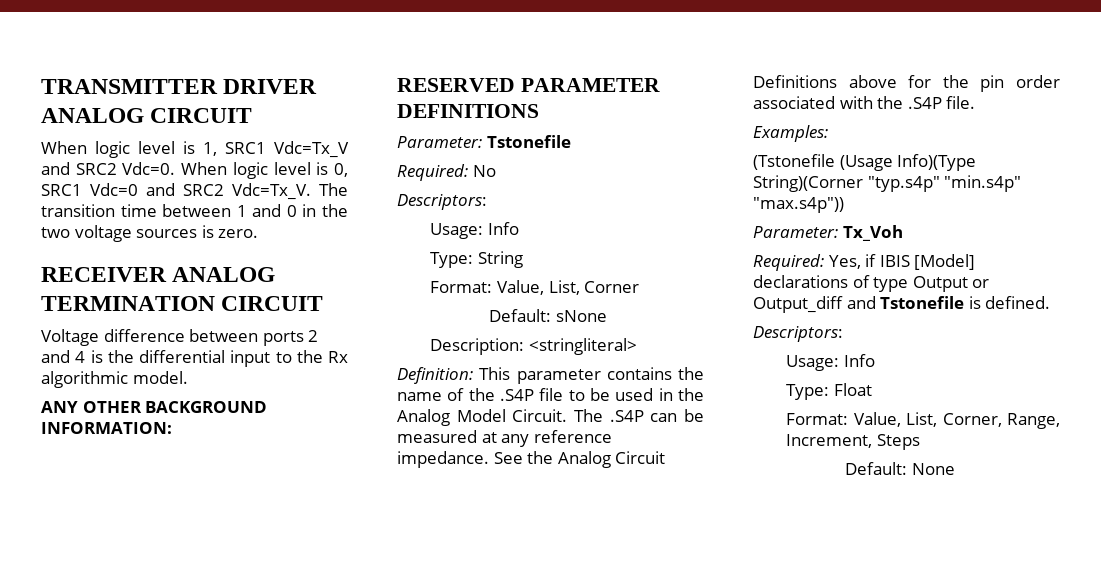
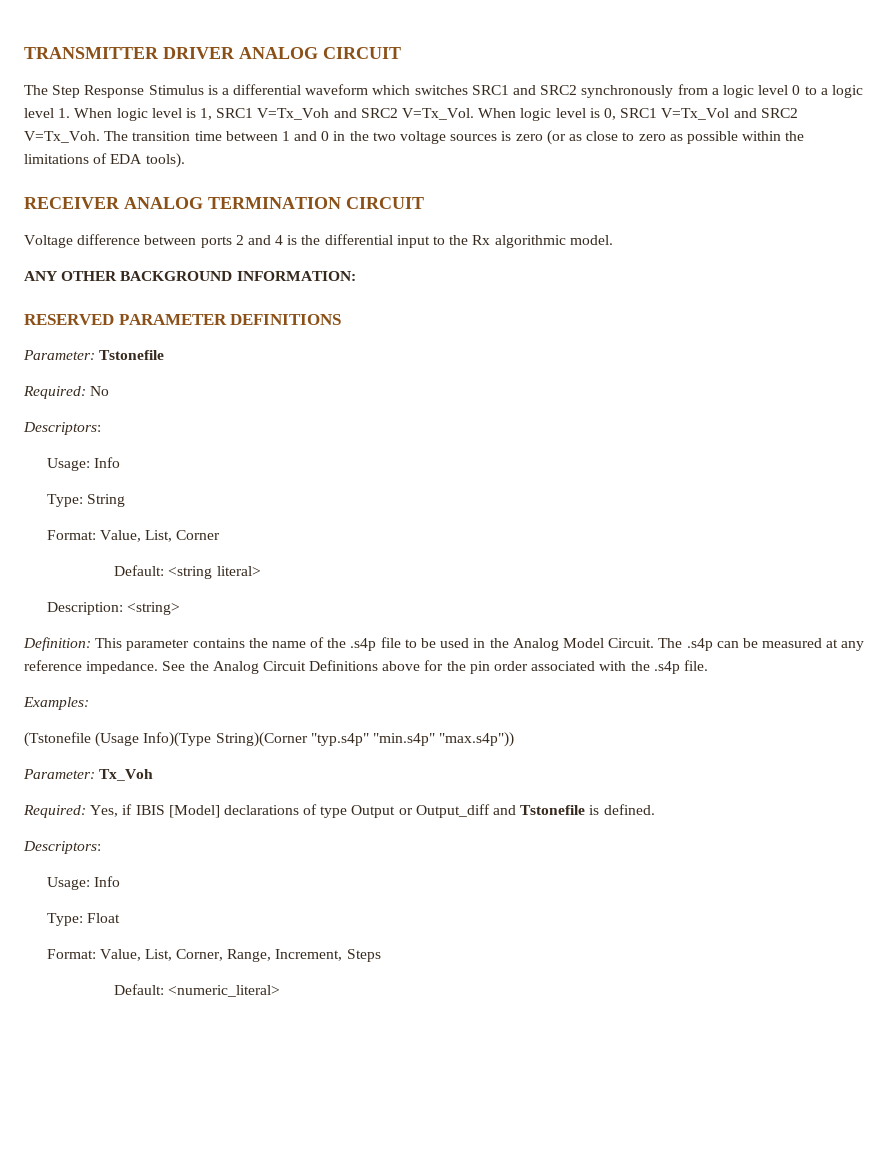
- When logic level is 1, SRC1 Vdc=Tx_V and SRC2 Vdc=0.
+ The Step Response Stimulus is a differential waveform which switches SRC1 and SRC2 synchronously from a logic level 0 to a logic level 1. When logic level is 1, SRC1 V=Tx_Voh and SRC2 V=Tx_Vol.
- When logic level is 0, SRC1 Vdc=0 and SRC2 Vdc=Tx_V.
+ When logic level is 0, SRC1 V=Tx_Vol and SRC2 V=Tx_Voh.
- The transition time between 1 and 0 in the two voltage sources is zero.
+ The transition time between 1 and 0 in the two voltage sources is zero (or as close to zero as possible within the limitations of EDA tools).
- Default: sNone
+ Default: <string literal>
- Description: <stringliteral>
+ Description: <string>
- Definition: This parameter contains the name of the .S4P file to be used in the Analog Model Circuit.
+ Definition: This parameter contains the name of the .s4p file to be used in the Analog Model Circuit.
- The .S4P can be measured at any reference impedance.
+ The .s4p can be measured at any reference impedance.
- See the Analog Circuit Definitions above for the pin order associated with the .S4P file.
+ See the Analog Circuit Definitions above for the pin order associated with the .s4p file.
- Default: None
+ Default: <numeric_literal>

